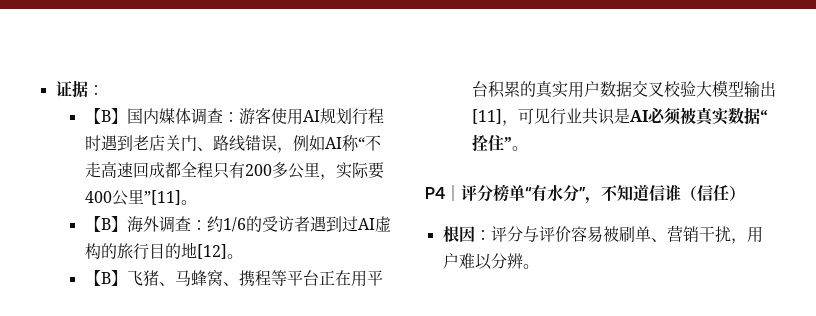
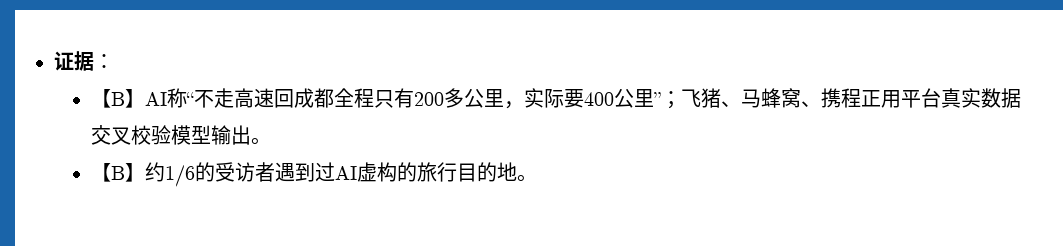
- 【B】国内媒体调查：游客使用AI规划行程时遇到老店关门、路线错误，例如AI称“不走高速回成都全程只有200多公里，实际要400公里”[11]。
- 【B】海外调查：约1/6的受访者遇到过AI虚构的旅行目的地[12]。
- 【B】飞猪、马蜂窝、携程等平台正在用平台积累的真实用户数据交叉校验大模型输出[11]，可见行业共识是AI必须被真实数据“拴住”。
- P4｜评分榜单“有水分”，不知道信谁（信任）
- 根因：评分与评价容易被刷单、营销干扰，用户难以分辨。
+ 【B】AI称“不走高速回成都全程只有200多公里，实际要400公里”；飞猪、马蜂窝、携程正用平台真实数据交叉校验模型输出。
+ 【B】约1/6的受访者遇到过AI虚构的旅行目的地。

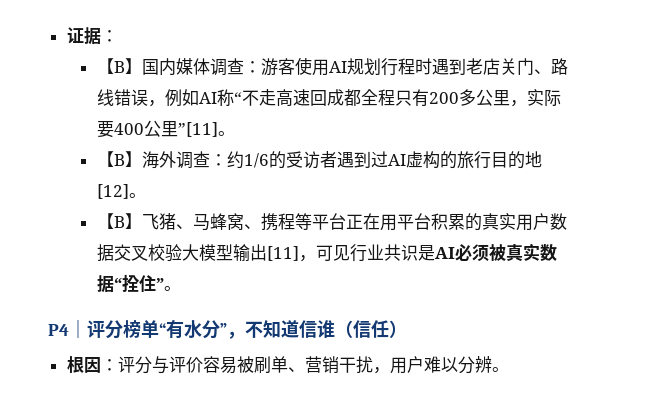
- 【B】AI称“不走高速回成都全程只有200多公里，实际要400公里”；飞猪、马蜂窝、携程正用平台真实数据交叉校验模型输出。
- 【B】约1/6的受访者遇到过AI虚构的旅行目的地。
+ 【B】国内媒体调查：游客使用AI规划行程时遇到老店关门、路线错误，例如AI称“不走高速回成都全程只有200多公里，实际要400公里”[11]。
+ 【B】海外调查：约1/6的受访者遇到过AI虚构的旅行目的地[12]。
+ 【B】飞猪、马蜂窝、携程等平台正在用平台积累的真实用户数据交叉校验大模型输出[11]，可见行业共识是AI必须被真实数据“拴住”。
+ P4｜评分榜单“有水分”，不知道信谁（信任）
+ 根因：评分与评价容易被刷单、营销干扰，用户难以分辨。

